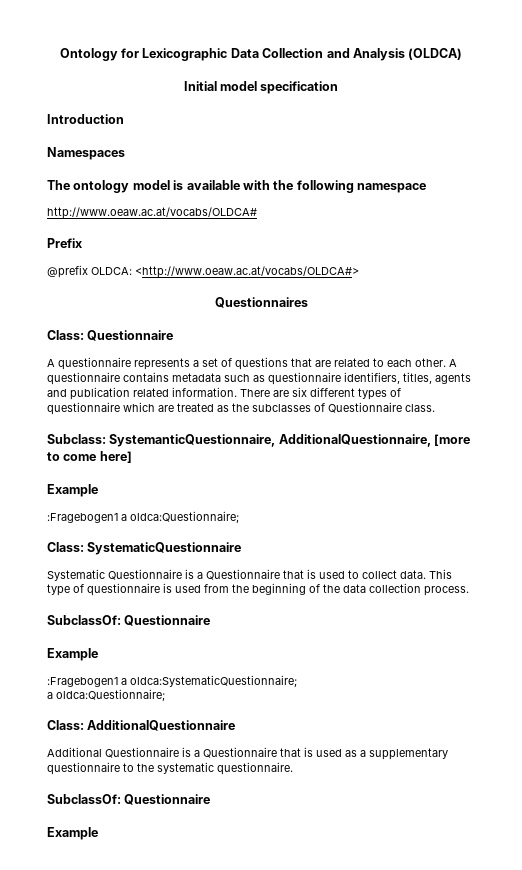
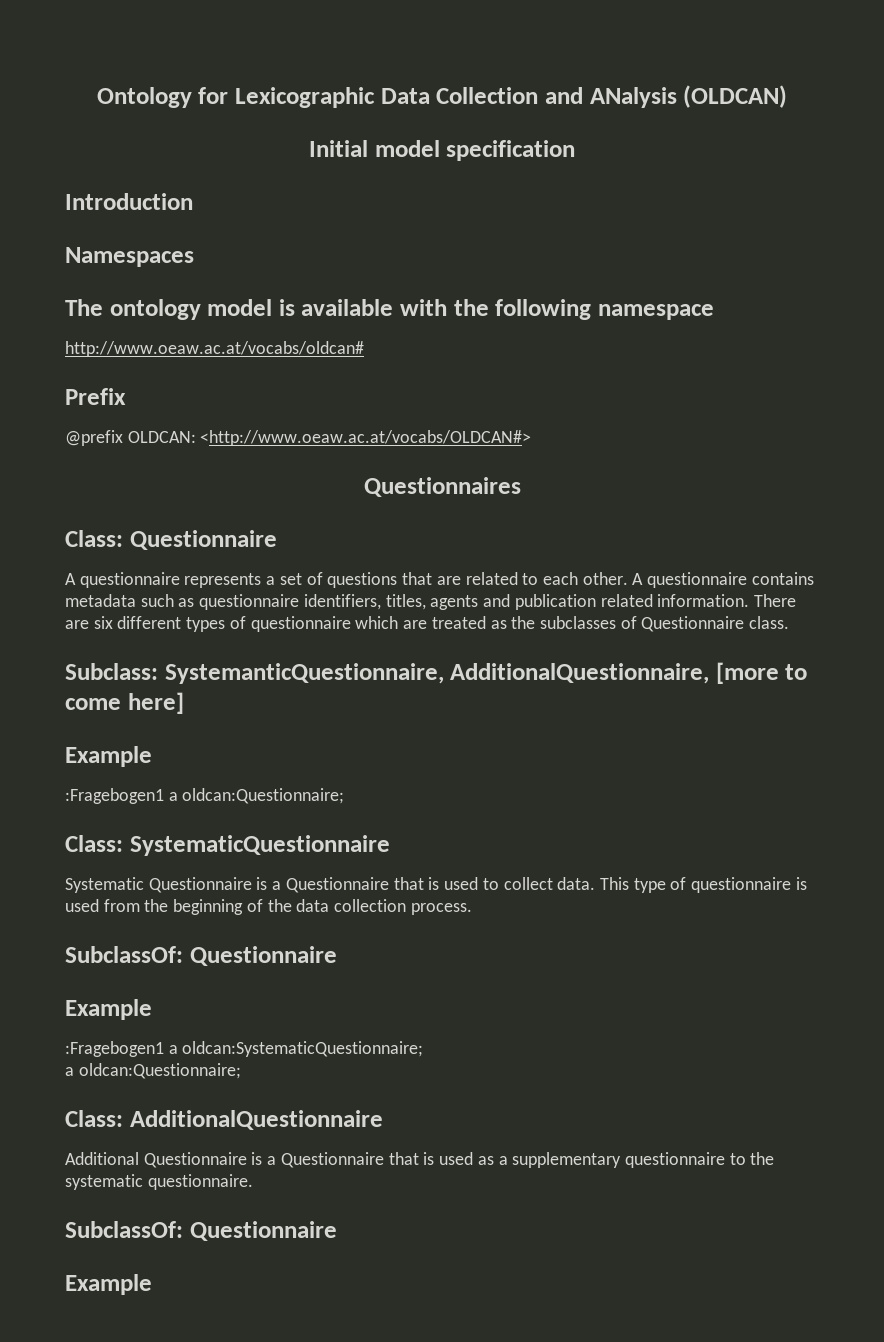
- Ontology for Lexicographic Data Collection and Analysis (OLDCA)
+ Ontology for Lexicographic Data Collection and ANalysis (OLDCAN)
- http://www.oeaw.ac.at/vocabs/OLDCA#
+ http://www.oeaw.ac.at/vocabs/oldcan#
- @prefix OLDCA: <http://www.oeaw.ac.at/vocabs/OLDCA#>
+ @prefix OLDCAN: <http://www.oeaw.ac.at/vocabs/OLDCAN#>
- :Fragebogen1 a oldca:Questionnaire;
+ :Fragebogen1 a oldcan:Questionnaire;
- :Fragebogen1 a oldca:SystematicQuestionnaire;
- a oldca:Questionnaire;
+ :Fragebogen1 a oldcan:SystematicQuestionnaire;
+ a oldcan:Questionnaire;

